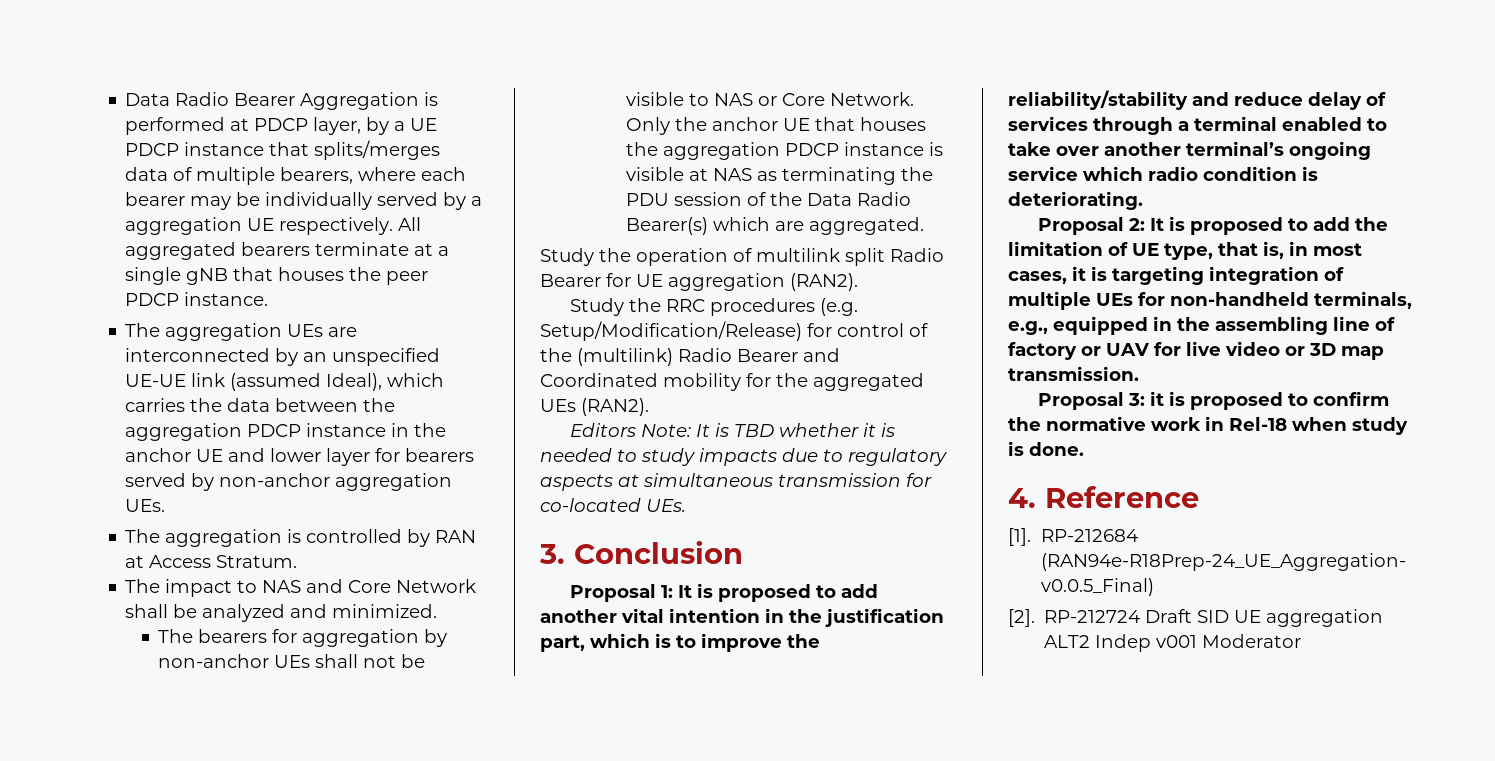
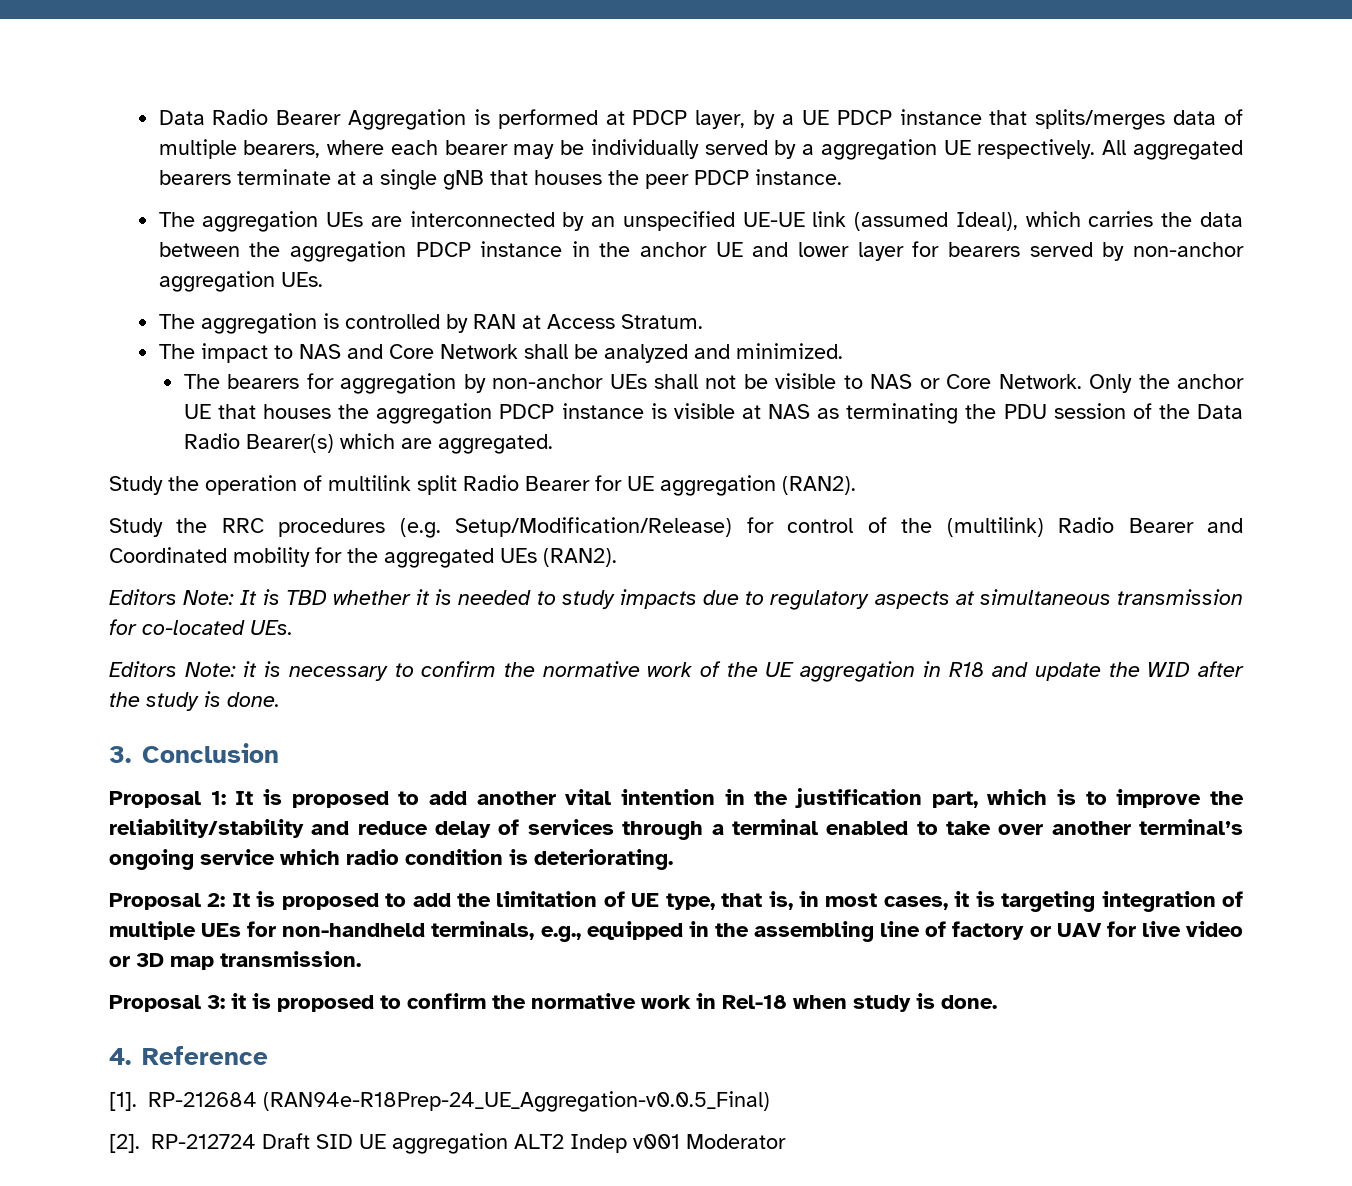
+ Editors Note: it is necessary to confirm the normative work of the UE aggregation in R18 and update the WID after the study is done.

